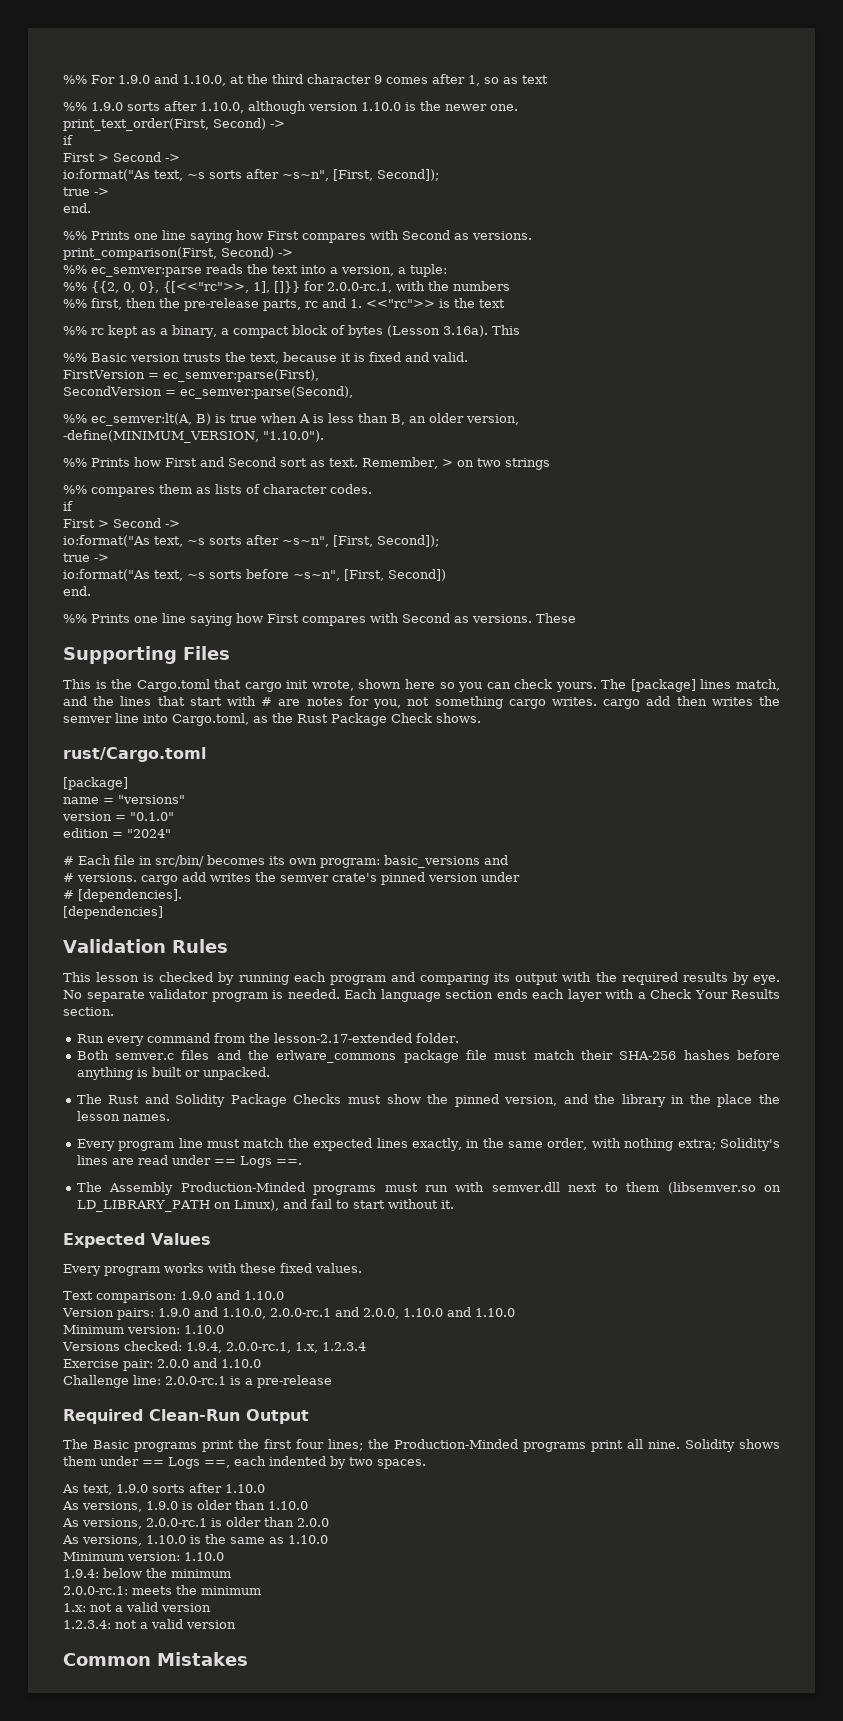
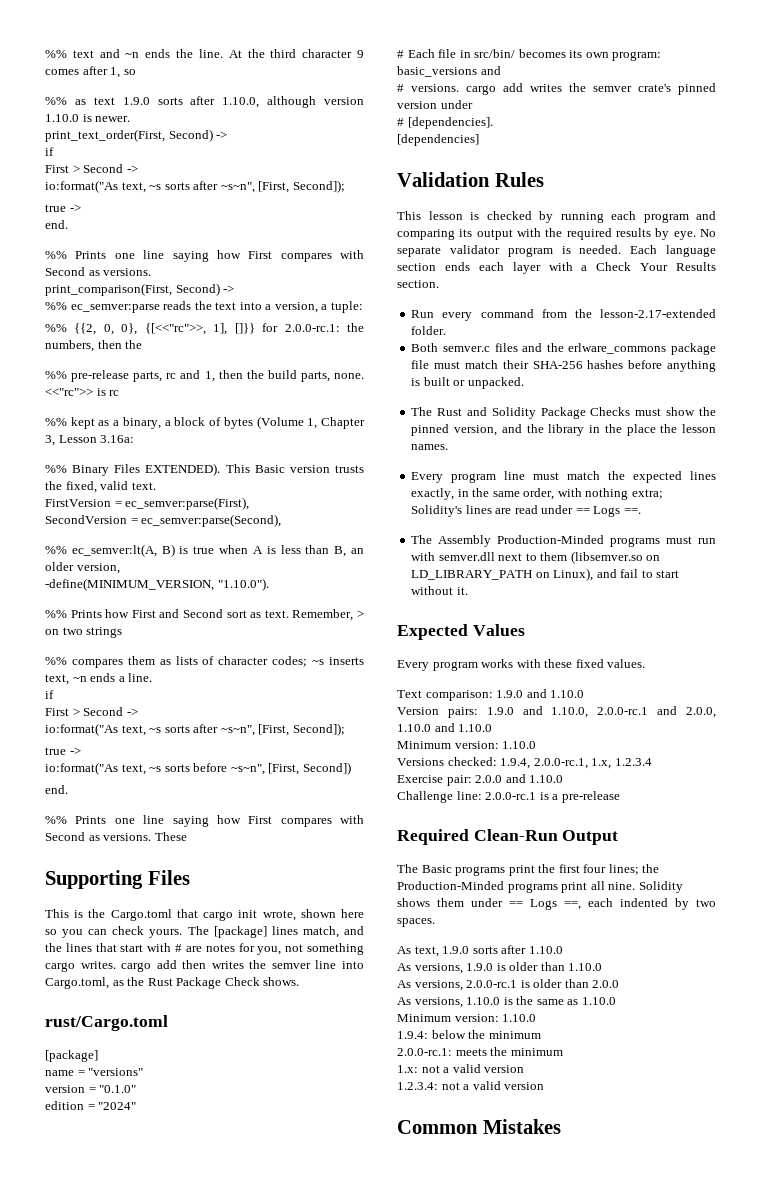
- %% For 1.9.0 and 1.10.0, at the third character 9 comes after 1, so as text
- %% 1.9.0 sorts after 1.10.0, although version 1.10.0 is the newer one.
+ %% text and ~n ends the line. At the third character 9 comes after 1, so
+ %% as text 1.9.0 sorts after 1.10.0, although version 1.10.0 is newer.
- %% {{2, 0, 0}, {[<<"rc">>, 1], []}} for 2.0.0-rc.1, with the numbers
- %% first, then the pre-release parts, rc and 1. <<"rc">> is the text
- %% rc kept as a binary, a compact block of bytes (Lesson 3.16a). This
- %% Basic version trusts the text, because it is fixed and valid.
+ %% {{2, 0, 0}, {[<<"rc">>, 1], []}} for 2.0.0-rc.1: the numbers, then the
+ %% pre-release parts, rc and 1, then the build parts, none. <<"rc">> is rc
+ %% kept as a binary, a block of bytes (Volume 1, Chapter 3, Lesson 3.16a:
+ %% Binary Files EXTENDED). This Basic version trusts the fixed, valid text.
- %% compares them as lists of character codes.
+ %% compares them as lists of character codes; ~s inserts text, ~n ends a line.

